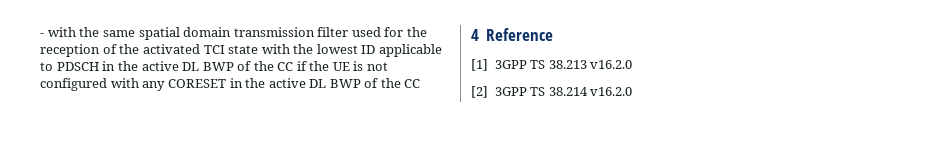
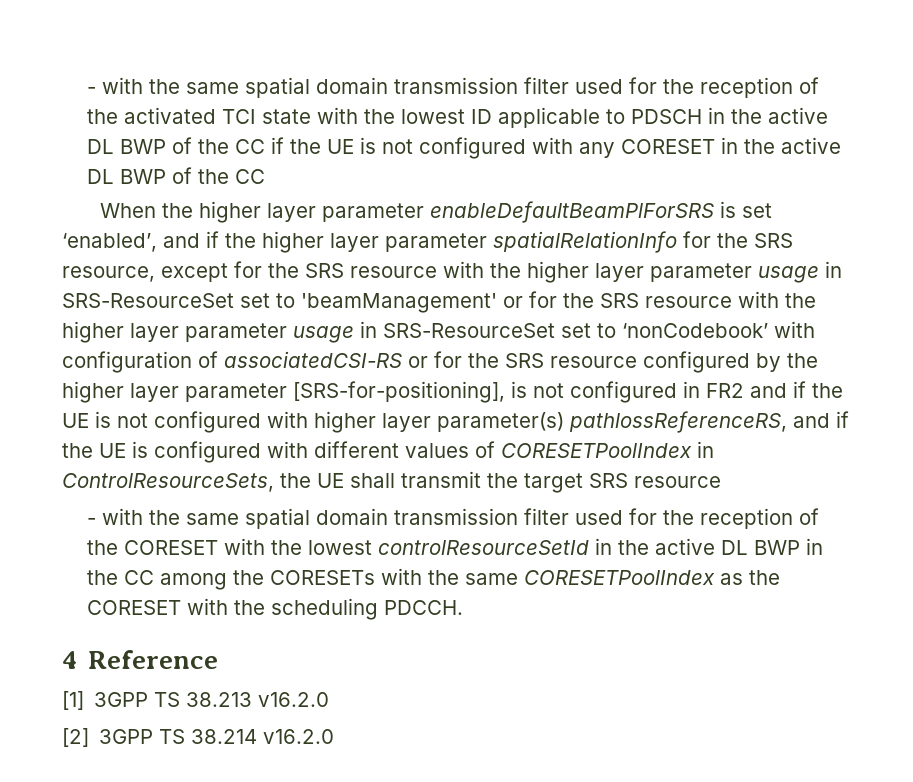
+ When the higher layer parameter enableDefaultBeamPlForSRS is set ‘enabled’, and if the higher layer parameter spatialRelationInfo for the SRS resource, except for the SRS resource with the higher layer parameter usage in SRS-ResourceSet set to 'beamManagement' or for the SRS resource with the higher layer parameter usage in SRS-ResourceSet set to ‘nonCodebook’ with configuration of associatedCSI-RS or for the SRS resource configured by the higher layer parameter [SRS-for-positioning], is not configured in FR2 and if the UE is not configured with higher layer parameter(s) pathlossReferenceRS, and if the UE is configured with different values of CORESETPoolIndex in ControlResourceSets, the UE shall transmit the target SRS resource
+ - with the same spatial domain transmission filter used for the reception of the CORESET with the lowest controlResourceSetId in the active DL BWP in the CC among the CORESETs with the same CORESETPoolIndex as the CORESET with the scheduling PDCCH.

